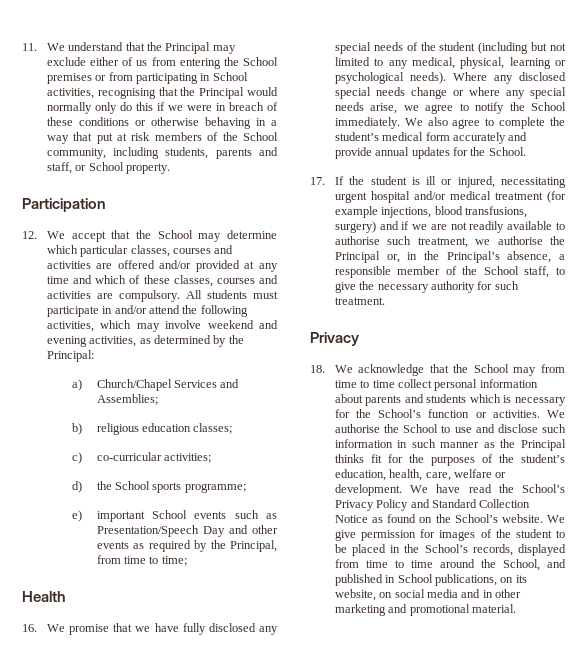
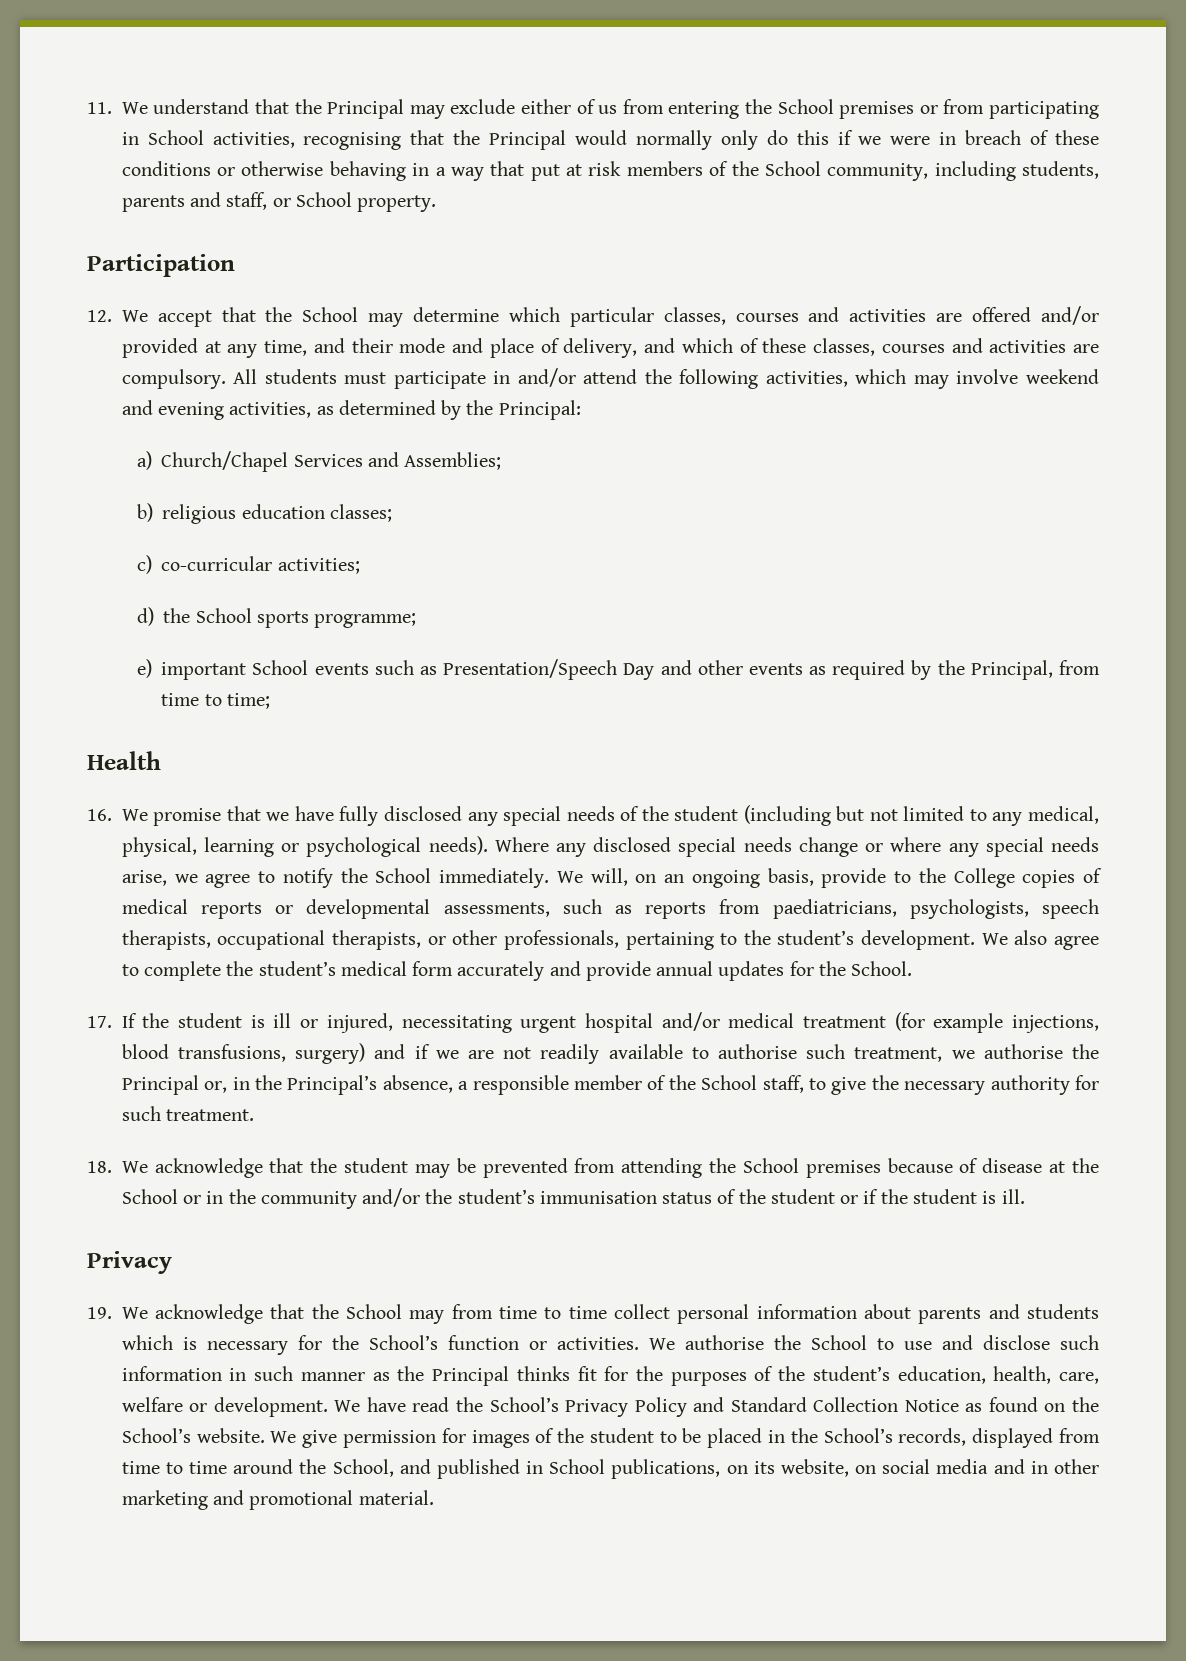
- 12. We accept that the School may determine which particular classes, courses and activities are offered and/or provided at any time and which of these classes, courses and activities are compulsory.
+ 12. We accept that the School may determine which particular classes, courses and activities are offered and/or provided at any time, and their mode and place of delivery, and which of these classes, courses and activities are compulsory.
- We also agree to complete the student’s medical form accurately and provide annual updates for the School.
+ We will, on an ongoing basis, provide to the College copies of medical reports or developmental assessments, such as reports from paediatricians, psychologists, speech therapists, occupational therapists, or other professionals, pertaining to the student’s development. We also agree to complete the student’s medical form accurately and provide annual updates for the School.
+ 18. We acknowledge that the student may be prevented from attending the School premises because of disease at the School or in the community and/or the student’s immunisation status of the student or if the student is ill.
- 18. We acknowledge that the School may from time to time collect personal information about parents and students which is necessary for the School’s function or activities.
+ 19. We acknowledge that the School may from time to time collect personal information about parents and students which is necessary for the School’s function or activities.

